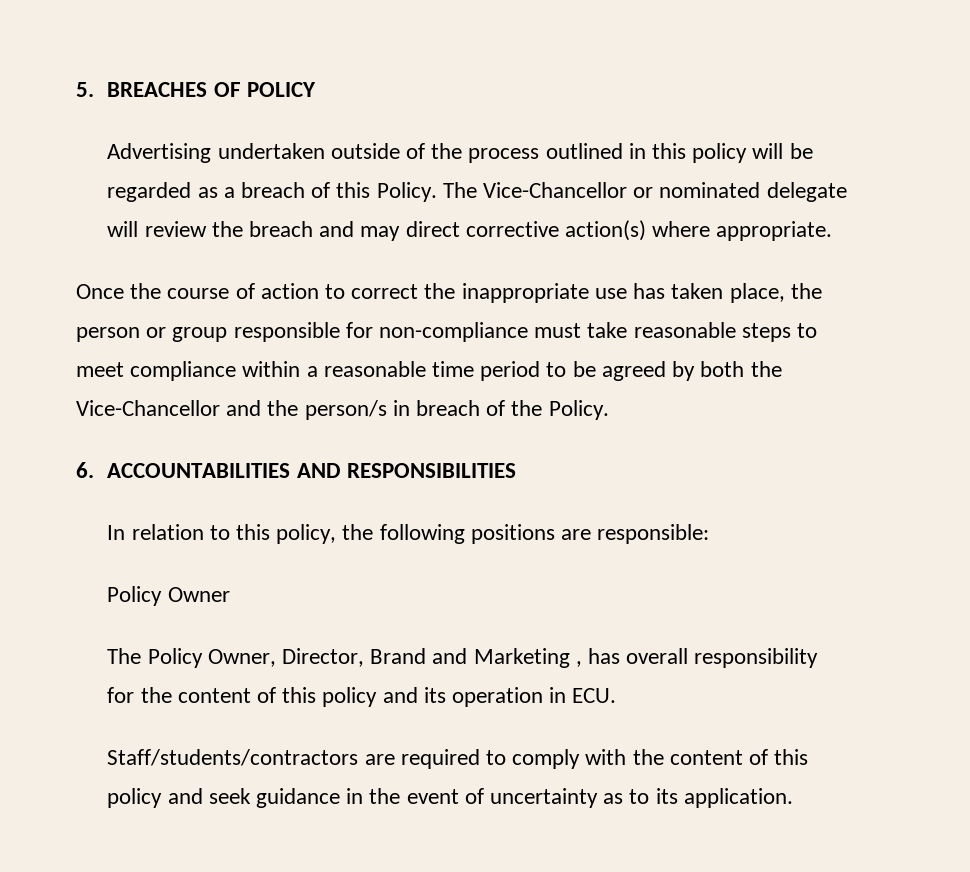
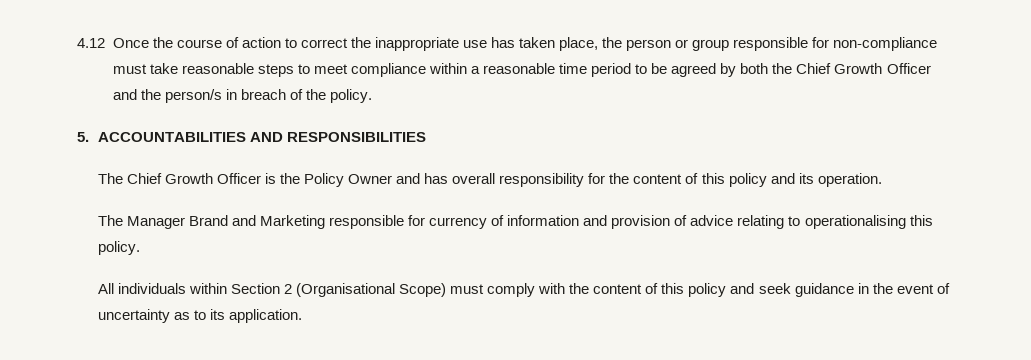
- 5. BREACHES OF POLICY
- Advertising undertaken outside of the process outlined in this policy will be regarded as a breach of this Policy. The Vice-Chancellor or nominated delegate will review the breach and may direct corrective action(s) where appropriate.
- Once the course of action to correct the inappropriate use has taken place, the person or group responsible for non-compliance must take reasonable steps to meet compliance within a reasonable time period to be agreed by both the Vice-Chancellor and the person/s in breach of the Policy.
- 6. ACCOUNTABILITIES AND RESPONSIBILITIES
+ 4.12 Once the course of action to correct the inappropriate use has taken place, the person or group responsible for non-compliance must take reasonable steps to meet compliance within a reasonable time period to be agreed by both the Chief Growth Officer and the person/s in breach of the policy.
+ 5. ACCOUNTABILITIES AND RESPONSIBILITIES
- In relation to this policy, the following positions are responsible:
- Policy Owner
- The Policy Owner, Director, Brand and Marketing , has overall responsibility for the content of this policy and its operation in ECU.
- Staff/students/contractors are required to comply with the content of this policy and seek guidance in the event of uncertainty as to its application.
+ The Chief Growth Officer is the Policy Owner and has overall responsibility for the content of this policy and its operation.
+ The Manager Brand and Marketing responsible for currency of information and provision of advice relating to operationalising this policy.
+ All individuals within Section 2 (Organisational Scope) must comply with the content of this policy and seek guidance in the event of uncertainty as to its application.

